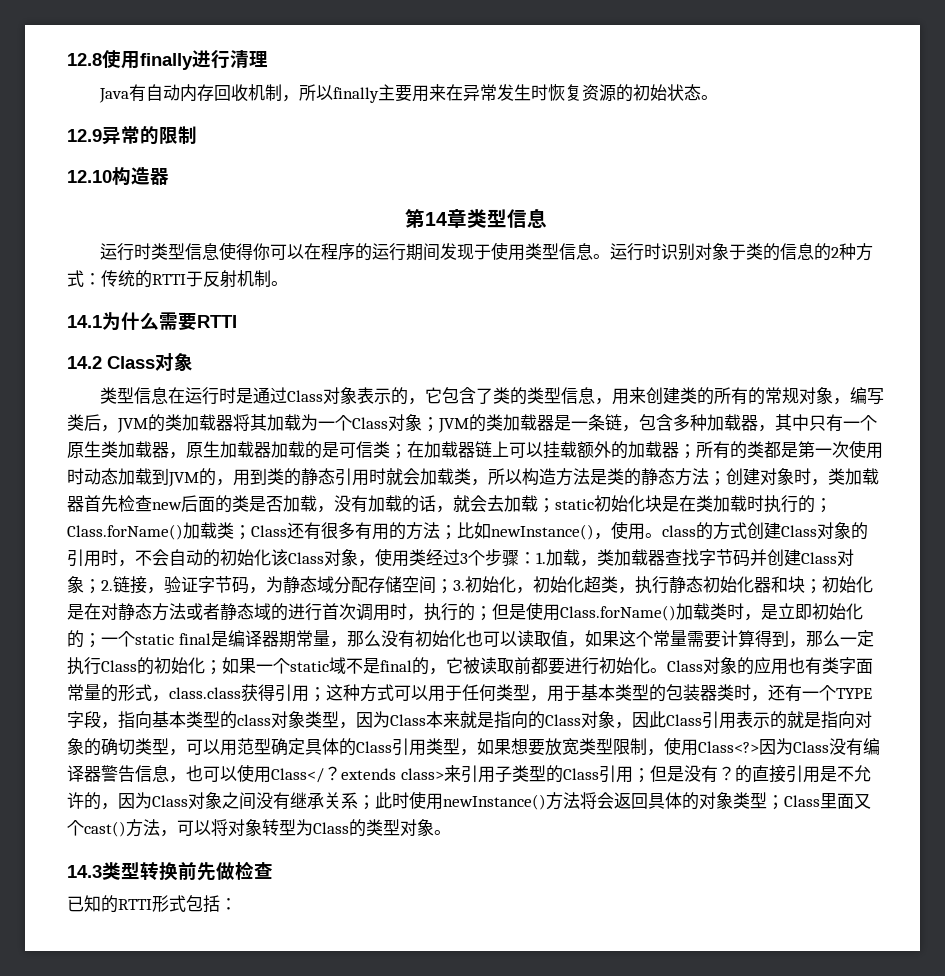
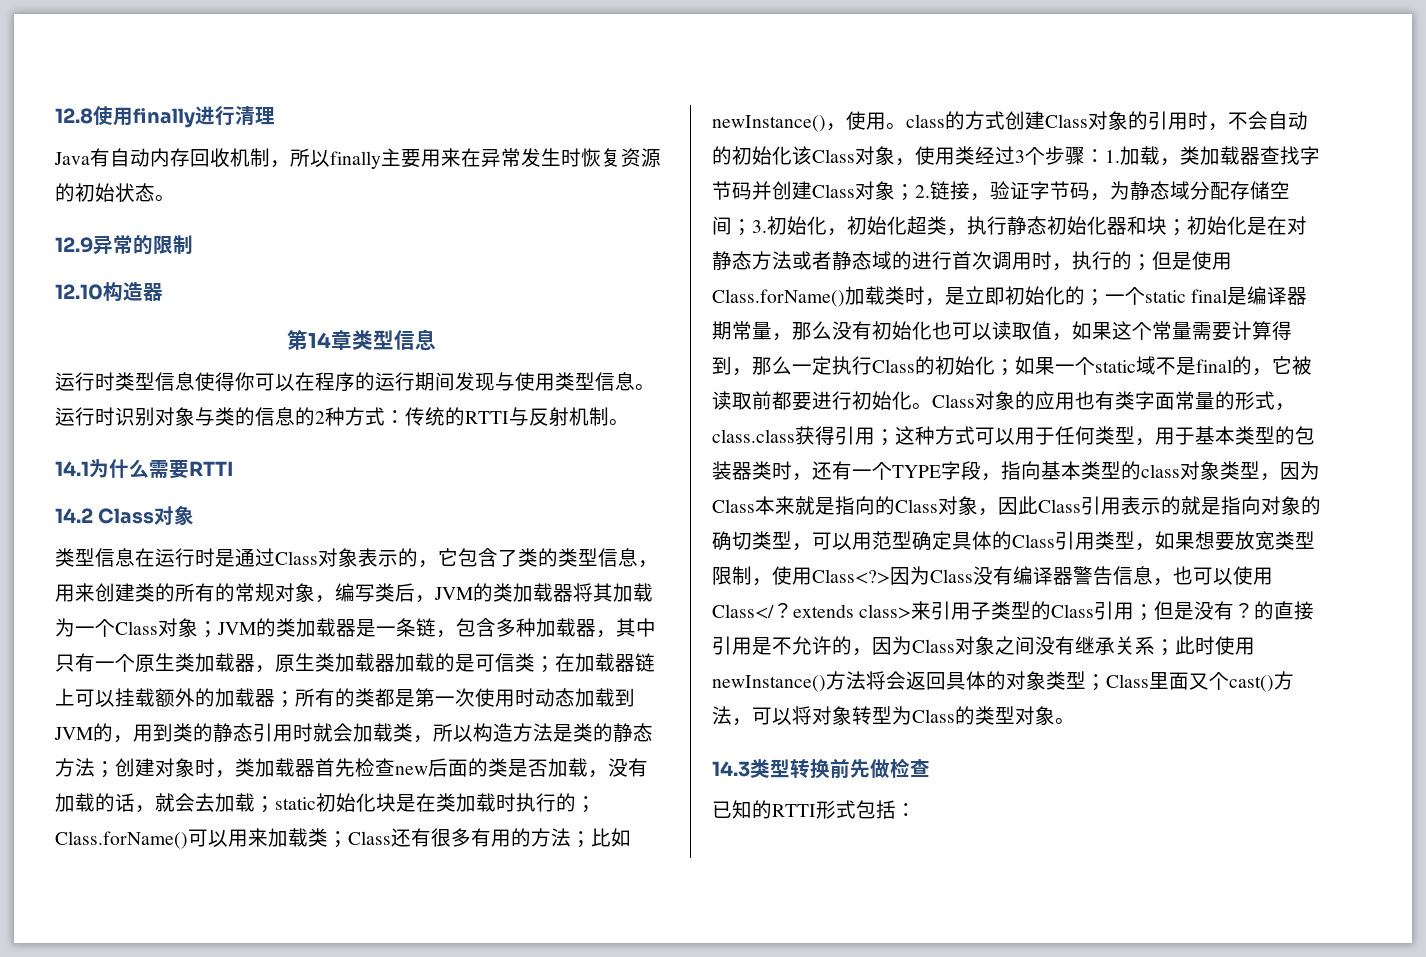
- 运行时类型信息使得你可以在程序的运行期间发现于使用类型信息。
+ 运行时类型信息使得你可以在程序的运行期间发现与使用类型信息。
- 运行时识别对象于类的信息的2种方式：传统的RTTI于反射机制。
+ 运行时识别对象与类的信息的2种方式：传统的RTTI与反射机制。
- JVM的类加载器是一条链，包含多种加载器，其中只有一个原生类加载器，原生加载器加载的是可信类；
+ JVM的类加载器是一条链，包含多种加载器，其中只有一个原生类加载器，原生类加载器加载的是可信类；
- Class.forName()加载类；
+ Class.forName()可以用来加载类；

